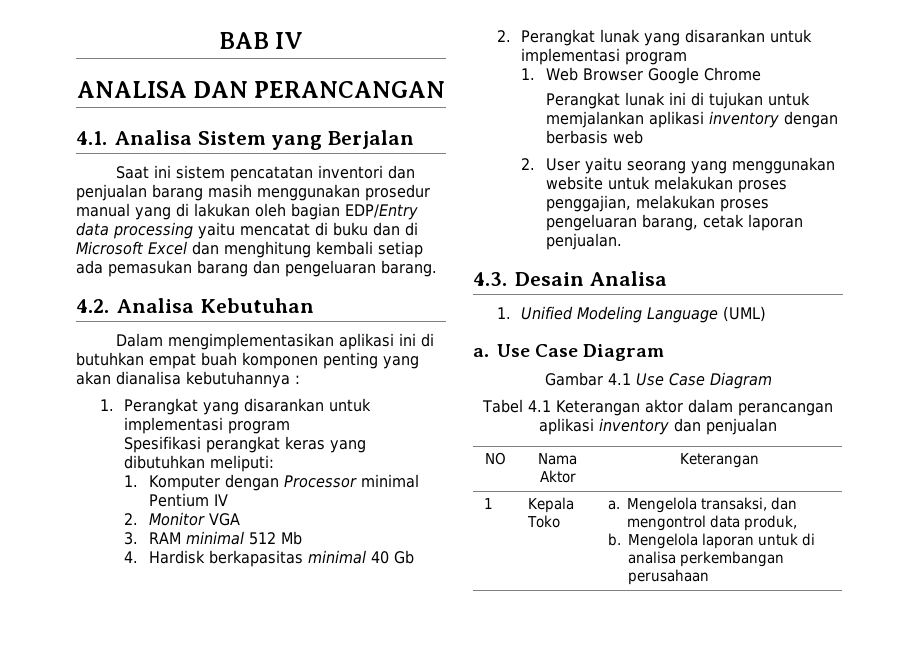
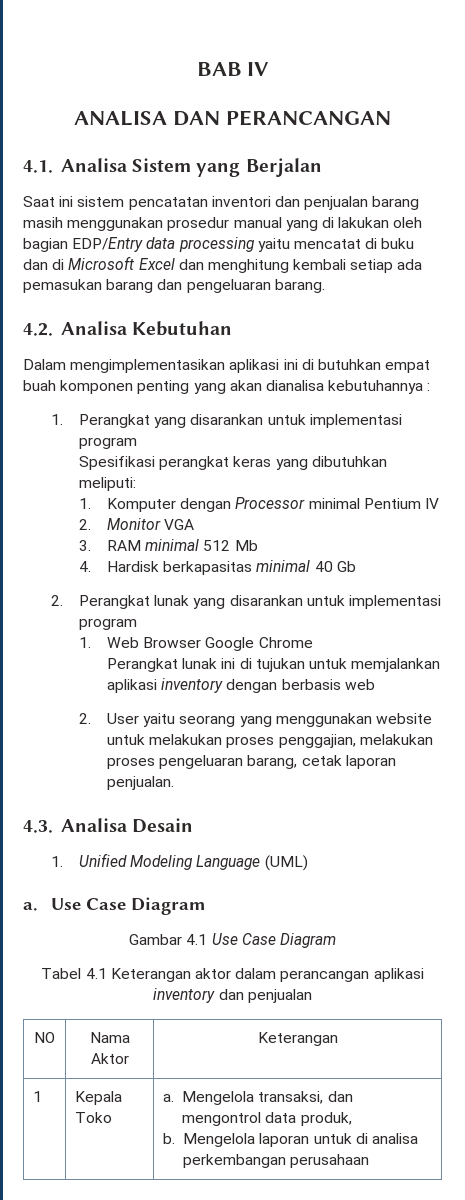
- 4.3. Desain Analisa
+ 4.3. Analisa Desain

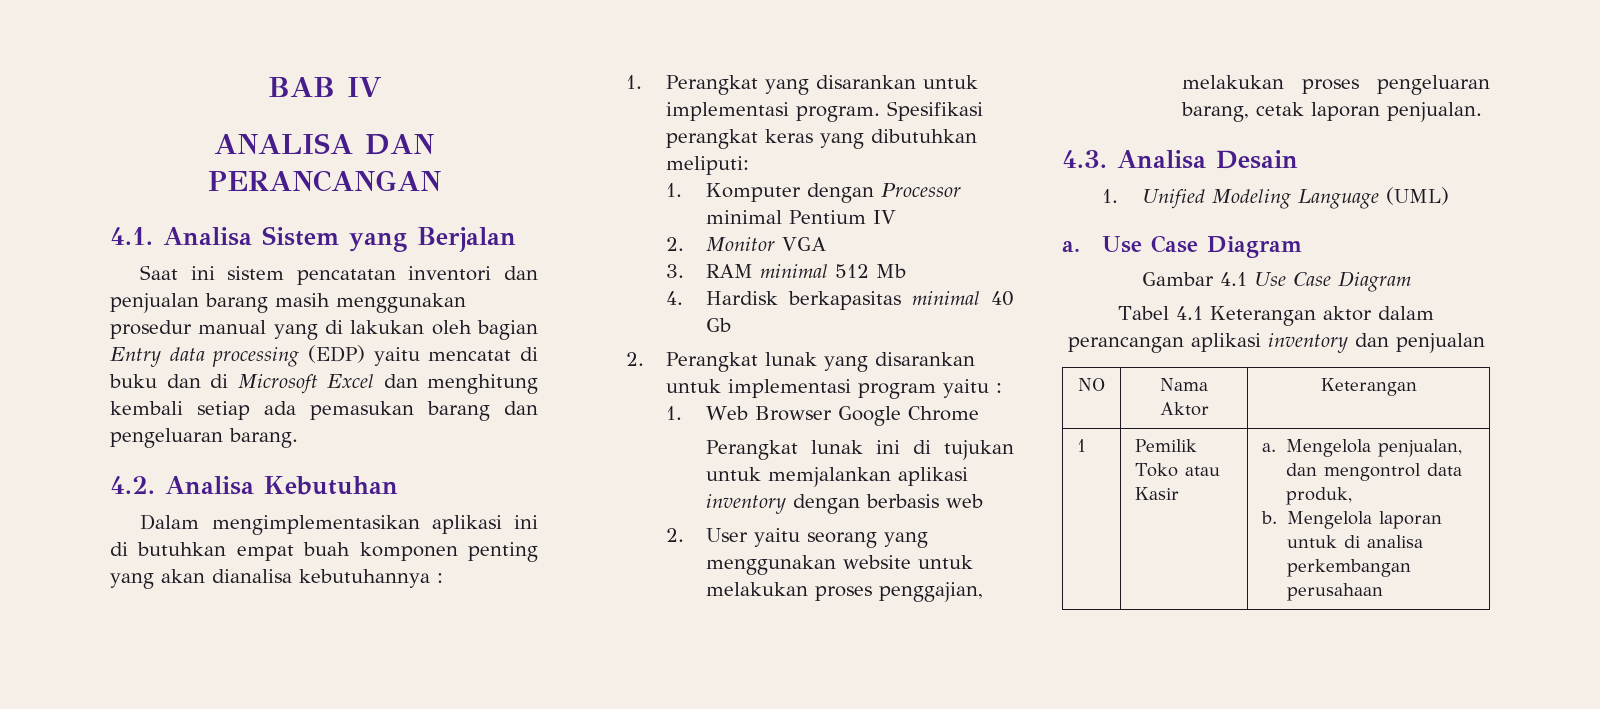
- Saat ini sistem pencatatan inventori dan penjualan barang masih menggunakan prosedur manual yang di lakukan oleh bagian EDP/Entry data processing yaitu mencatat di buku dan di Microsoft Excel dan menghitung kembali setiap ada pemasukan barang dan pengeluaran barang.
+ Saat ini sistem pencatatan inventori dan penjualan barang masih menggunakan prosedur manual yang di lakukan oleh bagian Entry data processing (EDP) yaitu mencatat di buku dan di Microsoft Excel dan menghitung kembali setiap ada pemasukan barang dan pengeluaran barang.
- 1. Perangkat yang disarankan untuk implementasi program
- Spesifikasi perangkat keras yang dibutuhkan meliputi:
+ 1. Perangkat yang disarankan untuk implementasi program. Spesifikasi perangkat keras yang dibutuhkan meliputi:
- 2. Perangkat lunak yang disarankan untuk implementasi program
+ 2. Perangkat lunak yang disarankan untuk implementasi program yaitu :
- 1 | Kepala Toko | a. Mengelola transaksi, dan mengontrol data produk,
+ 1 | Pemilik Toko atau Kasir | a. Mengelola penjualan, dan mengontrol data produk,

